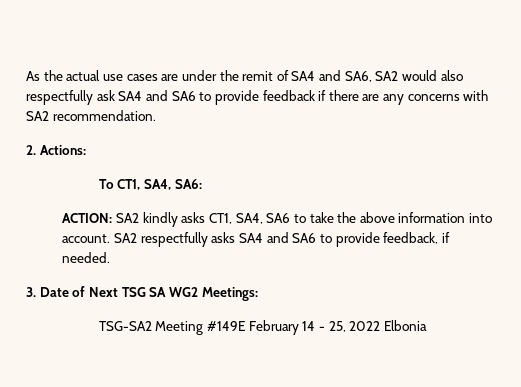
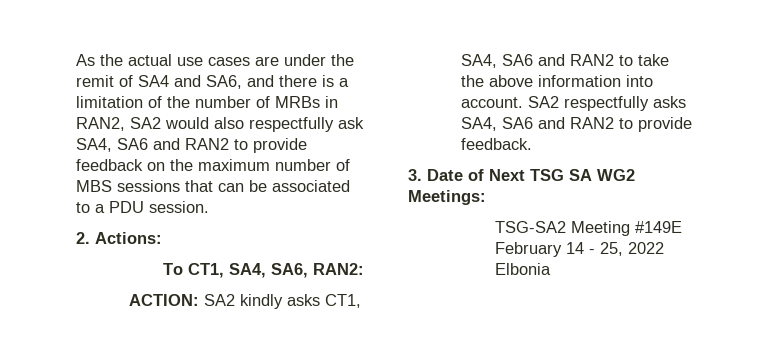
- As the actual use cases are under the remit of SA4 and SA6, SA2 would also respectfully ask SA4 and SA6 to provide feedback if there are any concerns with SA2 recommendation.
+ As the actual use cases are under the remit of SA4 and SA6, and there is a limitation of the number of MRBs in RAN2, SA2 would also respectfully ask SA4, SA6 and RAN2 to provide feedback on the maximum number of MBS sessions that can be associated to a PDU session.
- To CT1, SA4, SA6:
+ To CT1, SA4, SA6, RAN2:
- ACTION: SA2 kindly asks CT1, SA4, SA6 to take the above information into account.
+ ACTION: SA2 kindly asks CT1, SA4, SA6 and RAN2 to take the above information into account.
- SA2 respectfully asks SA4 and SA6 to provide feedback, if needed.
+ SA2 respectfully asks SA4, SA6 and RAN2 to provide feedback.

